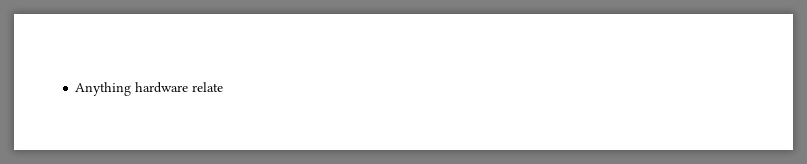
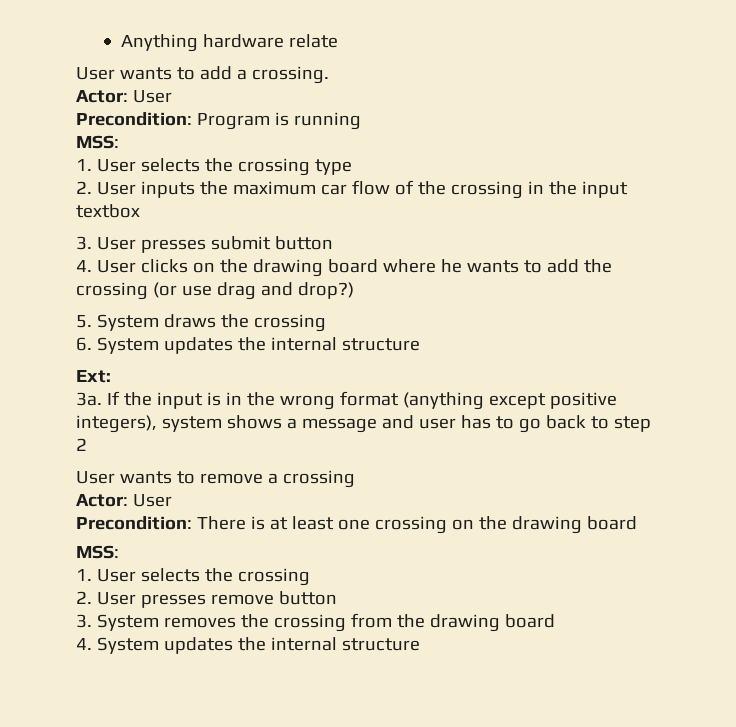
+ User wants to add a crossing.
+ Actor: User
+ Precondition: Program is running
+ MSS:
+ 1. User selects the crossing type
+ 2. User inputs the maximum car flow of the crossing in the input textbox
+ 3. User presses submit button
+ 4. User clicks on the drawing board where he wants to add the crossing (or use drag and drop?)
+ 5. System draws the crossing
+ 6. System updates the internal structure
+ Ext:
+ 3a. If the input is in the wrong format (anything except positive integers), system shows a message and user has to go back to step 2
+ User wants to remove a crossing
+ Actor: User
+ Precondition: There is at least one crossing on the drawing board
+ MSS:
+ 1. User selects the crossing
+ 2. User presses remove button
+ 3. System removes the crossing from the drawing board
+ 4. System updates the internal structure

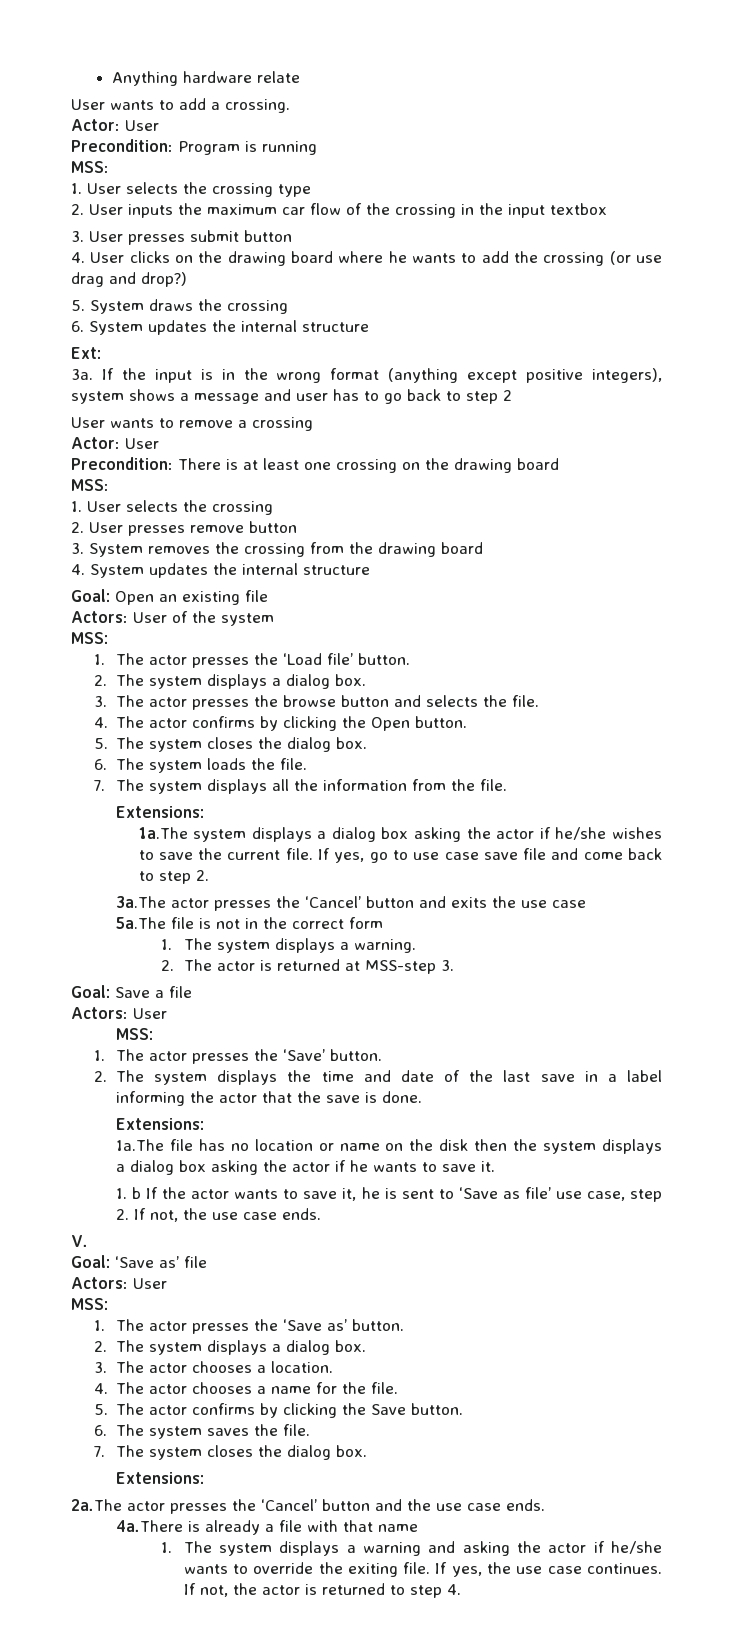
+ Goal: Open an existing file
+ Actors: User of the system
+ MSS:
+ 1. The actor presses the ‘Load file’ button.
+ 2. The system displays a dialog box.
+ 3. The actor presses the browse button and selects the file.
+ 4. The actor confirms by clicking the Open button.
+ 5. The system closes the dialog box.
+ 6. The system loads the file.
+ 7. The system displays all the information from the file.
+ Extensions:
+ 1a.The system displays a dialog box asking the actor if he/she wishes to save the current file. If yes, go to use case save file and come back to step 2.
+ 3a.The actor presses the ‘Cancel’ button and exits the use case
+ 5a.The file is not in the correct form
+ 1. The system displays a warning.
+ 2. The actor is returned at MSS-step 3.
+ Goal: Save a file
+ Actors: User
+ MSS:
+ 1. The actor presses the ‘Save’ button.
+ 2. The system displays the time and date of the last save in a label informing the actor that the save is done.
+ Extensions:
+ 1a.The file has no location or name on the disk then the system displays a dialog box asking the actor if he wants to save it.
+ 1. b If the actor wants to save it, he is sent to ‘Save as file’ use case, step 2. If not, the use case ends.
+ V.
+ Goal: ‘Save as’ file
+ Actors: User
+ MSS:
+ 1. The actor presses the ‘Save as’ button.
+ 2. The system displays a dialog box.
+ 3. The actor chooses a location.
+ 4. The actor chooses a name for the file.
+ 5. The actor confirms by clicking the Save button.
+ 6. The system saves the file.
+ 7. The system closes the dialog box.
+ Extensions:
+ 2a.The actor presses the ‘Cancel’ button and the use case ends.
+ 4a.There is already a file with that name
+ 1. The system displays a warning and asking the actor if he/she wants to override the exiting file. If yes, the use case continues. If not, the actor is returned to step 4.

